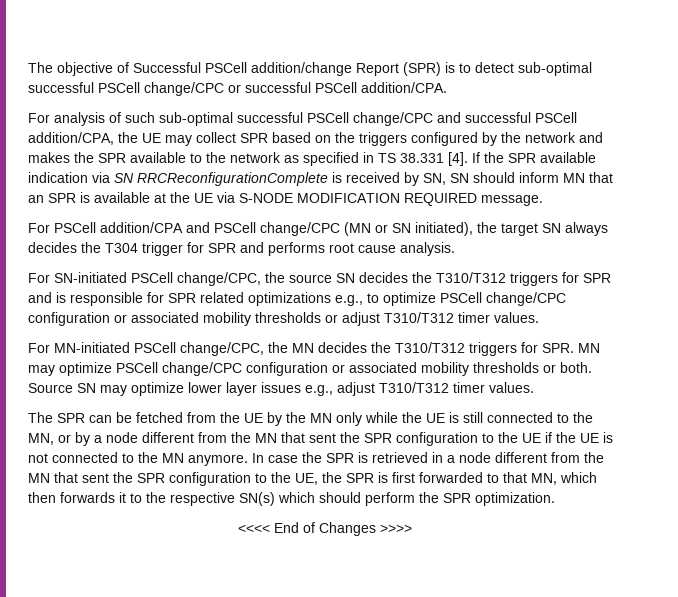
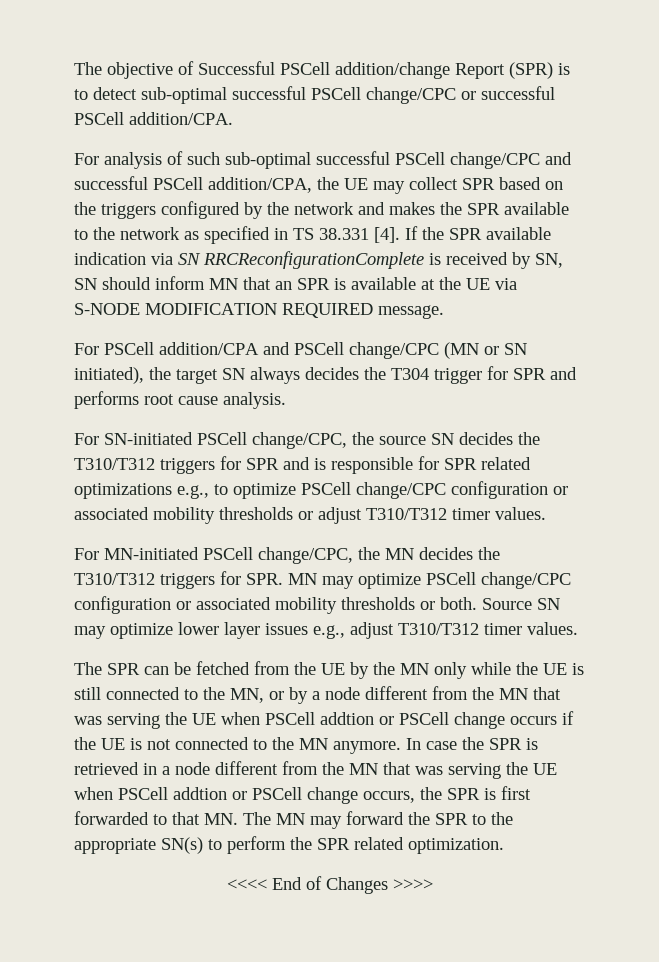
- The SPR can be fetched from the UE by the MN only while the UE is still connected to the MN, or by a node different from the MN that sent the SPR configuration to the UE if the UE is not connected to the MN anymore.
+ The SPR can be fetched from the UE by the MN only while the UE is still connected to the MN, or by a node different from the MN that was serving the UE when PSCell addtion or PSCell change occurs if the UE is not connected to the MN anymore.
- In case the SPR is retrieved in a node different from the MN that sent the SPR configuration to the UE, the SPR is first forwarded to that MN, which then forwards it to the respective SN(s) which should perform the SPR optimization.
+ In case the SPR is retrieved in a node different from the MN that was serving the UE when PSCell addtion or PSCell change occurs, the SPR is first forwarded to that MN. The MN may forward the SPR to the appropriate SN(s) to perform the SPR related optimization.

